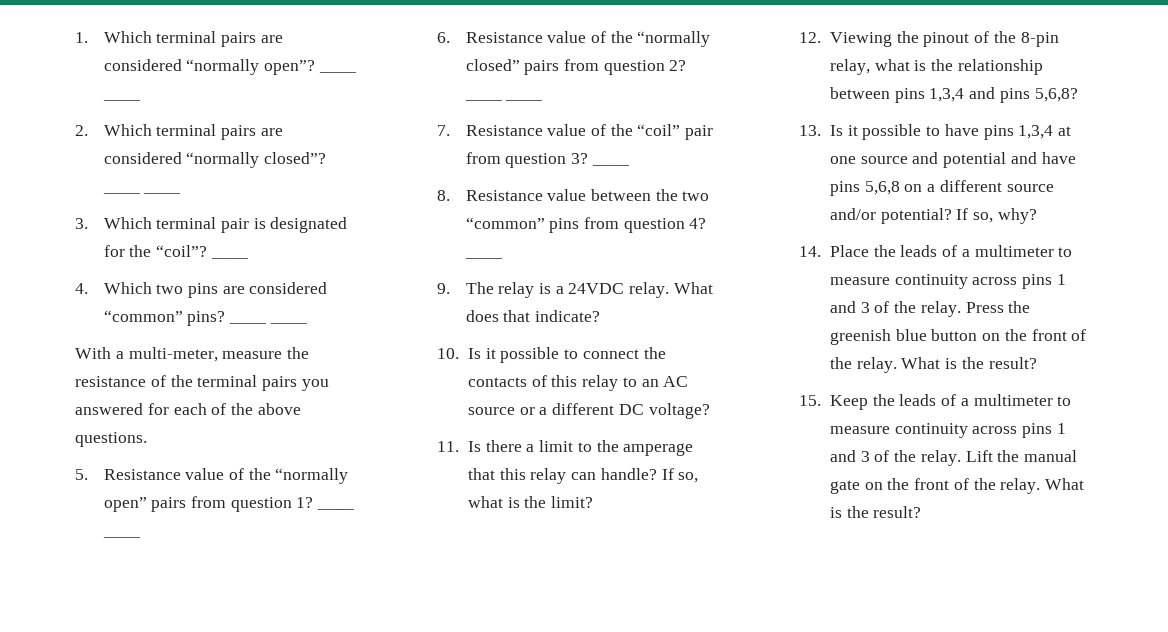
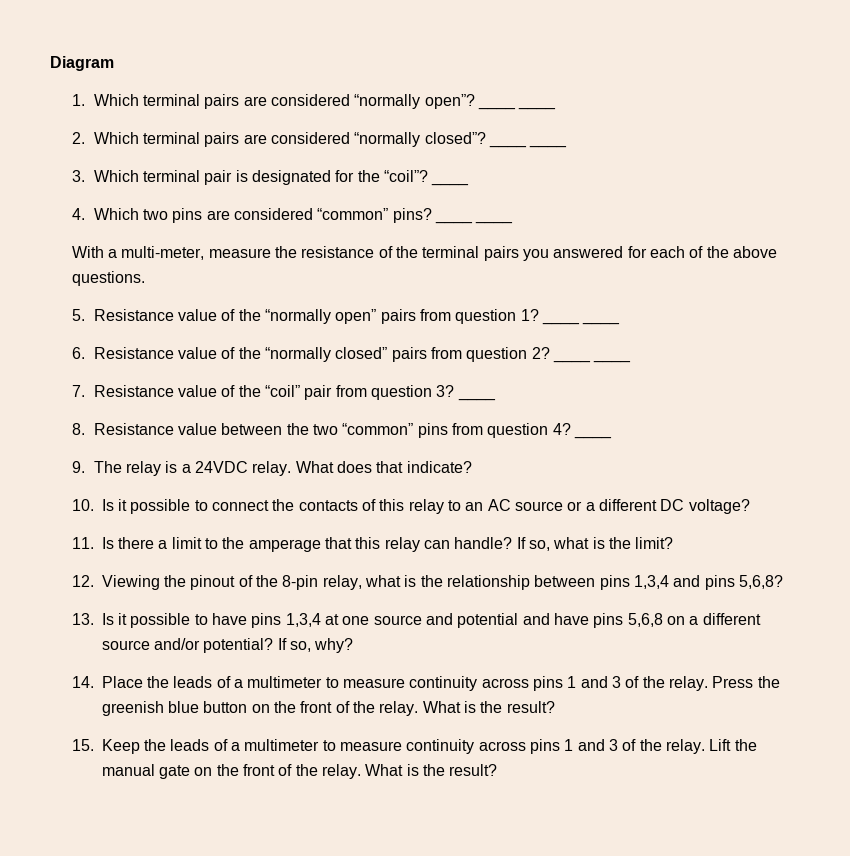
+ Diagram

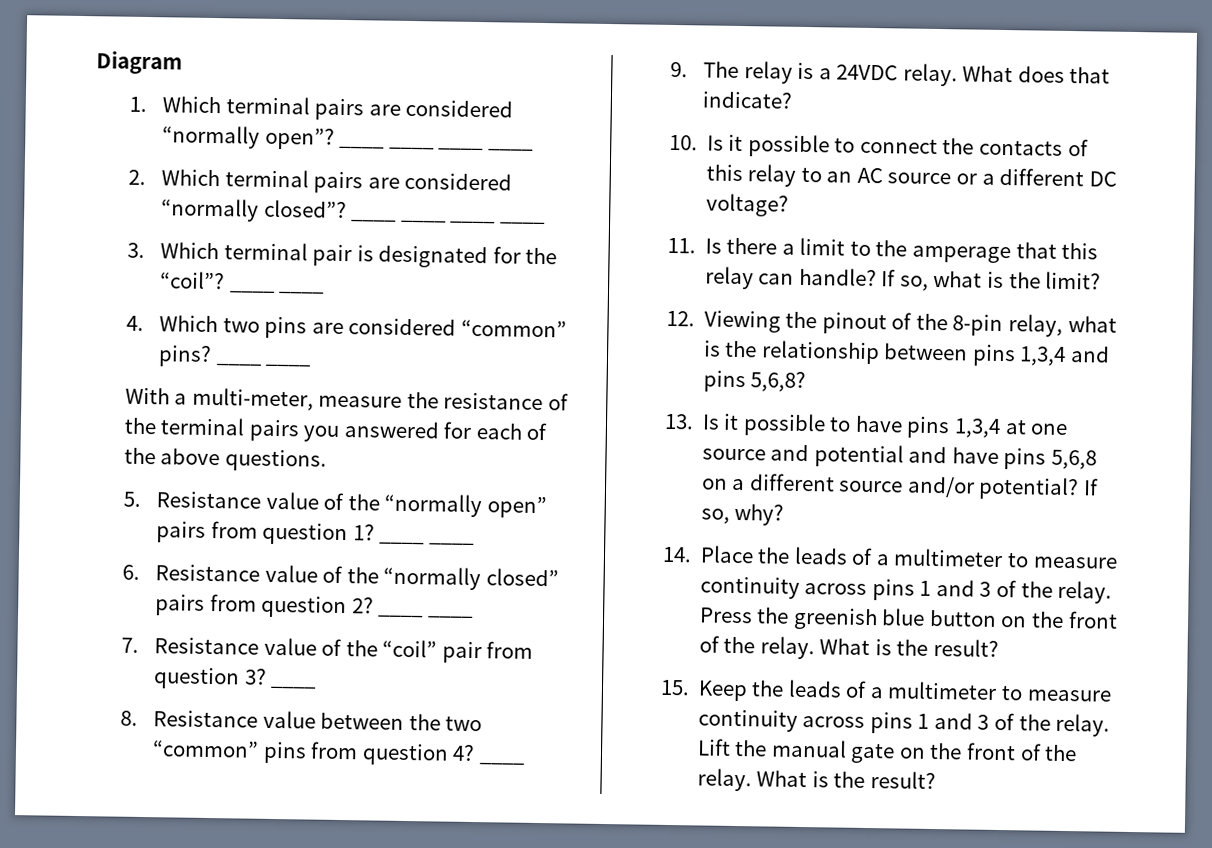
- 1. Which terminal pairs are considered “normally open”? ____ ____
+ 1. Which terminal pairs are considered “normally open”? ____ ____ ____ ____
- 2. Which terminal pairs are considered “normally closed”? ____ ____
+ 2. Which terminal pairs are considered “normally closed”? ____ ____ ____ ____
- 3. Which terminal pair is designated for the “coil”? ____
+ 3. Which terminal pair is designated for the “coil”? ____ ____

